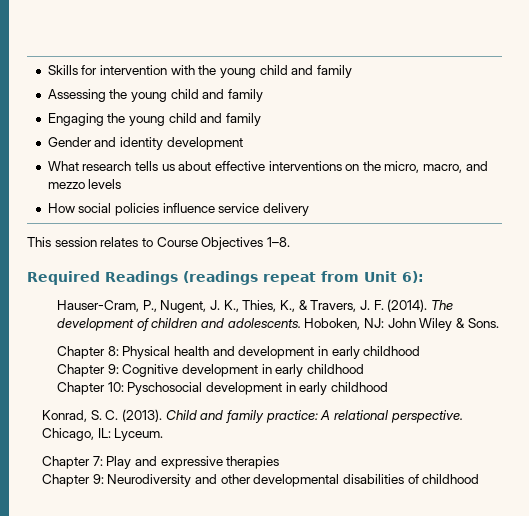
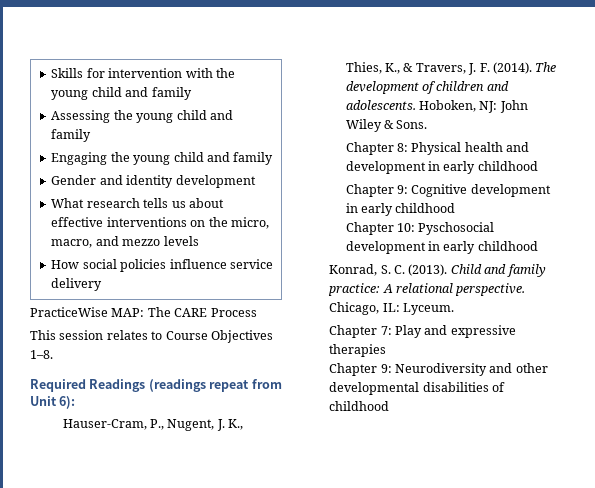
+ PracticeWise MAP: The CARE Process

